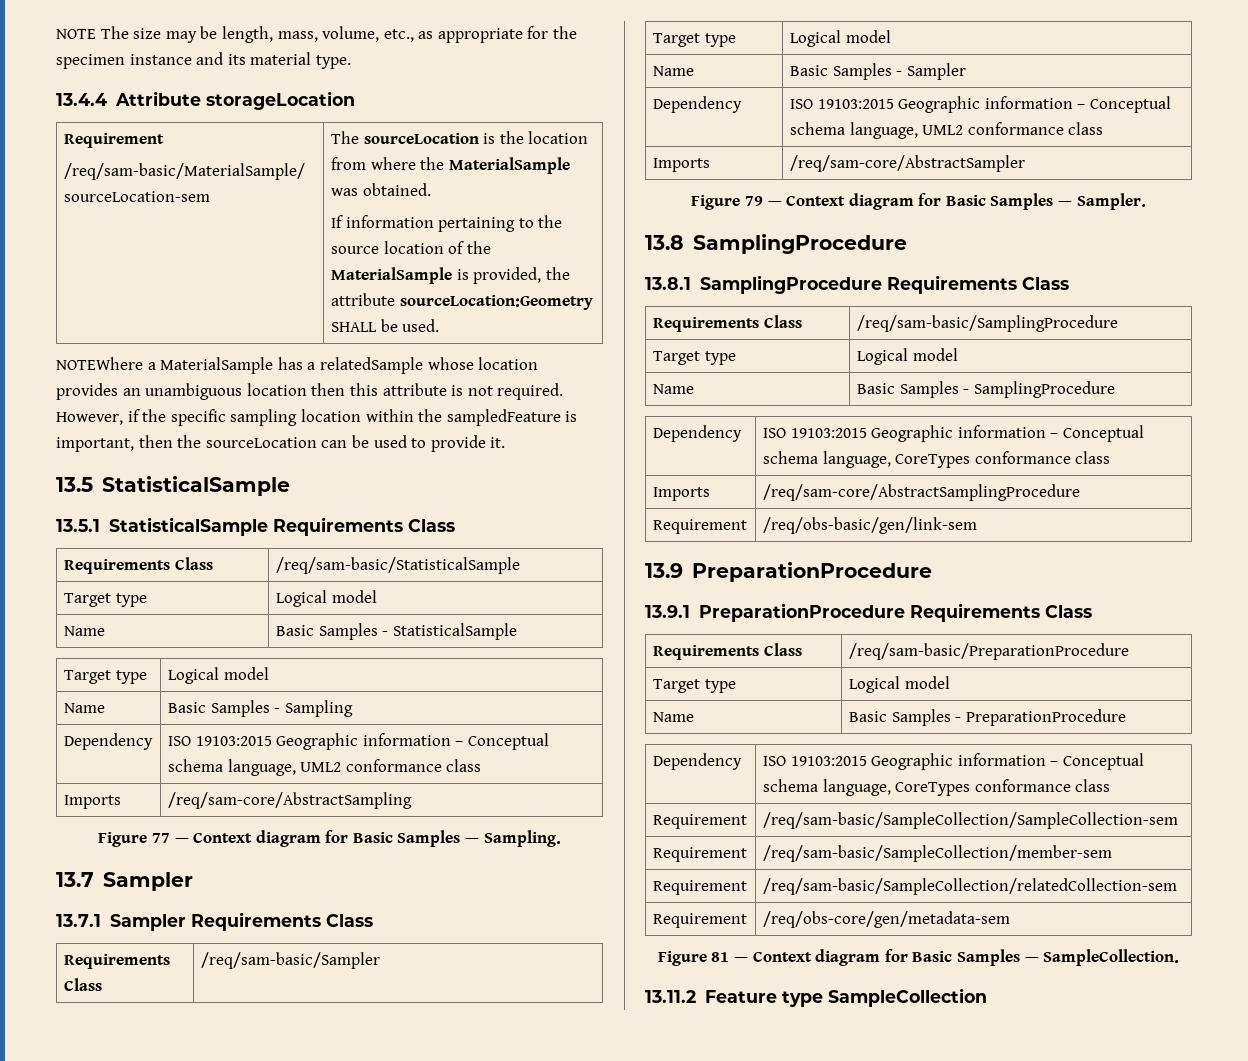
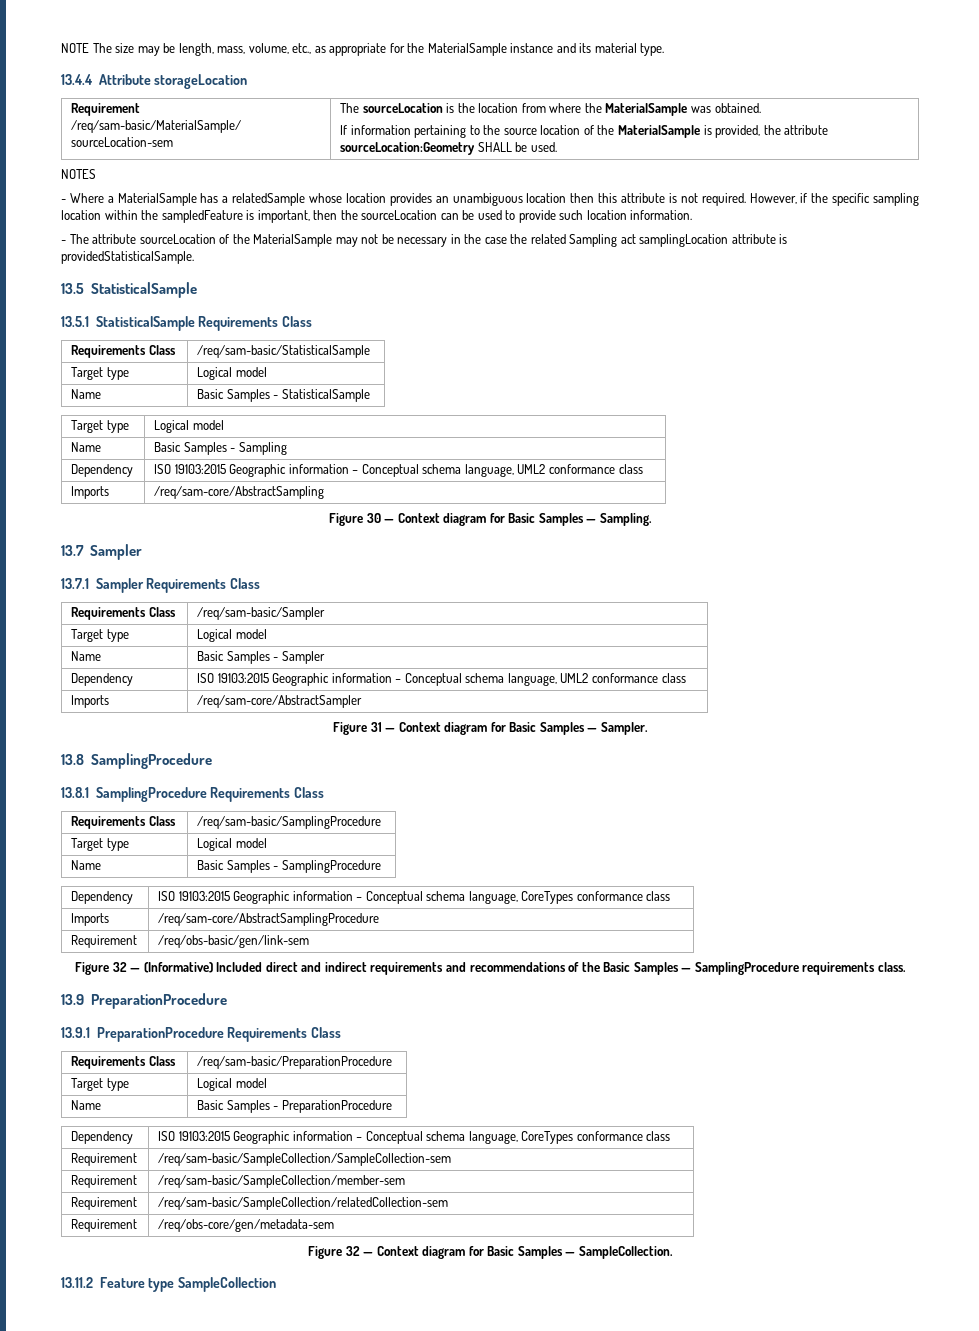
- NOTE The size may be length, mass, volume, etc., as appropriate for the specimen instance and its material type.
+ NOTE The size may be length, mass, volume, etc., as appropriate for the MaterialSample instance and its material type.
- NOTEWhere a MaterialSample has a relatedSample whose location provides an unambiguous location then this attribute is not required.
+ NOTES
+ - Where a MaterialSample has a relatedSample whose location provides an unambiguous location then this attribute is not required.
- However, if the specific sampling location within the sampledFeature is important, then the sourceLocation can be used to provide it.
+ However, if the specific sampling location within the sampledFeature is important, then the sourceLocation can be used to provide such location information.
+ - The attribute sourceLocation of the MaterialSample may not be necessary in the case the related Sampling act samplingLocation attribute is providedStatisticalSample.
- Figure 77 — Context diagram for Basic Samples — Sampling.
+ Figure 30 — Context diagram for Basic Samples — Sampling.
- Figure 79 — Context diagram for Basic Samples — Sampler.
+ Figure 31 — Context diagram for Basic Samples — Sampler.
+ Figure 32 — (Informative) Included direct and indirect requirements and recommendations of the Basic Samples — SamplingProcedure requirements class.
- Figure 81 — Context diagram for Basic Samples — SampleCollection.
+ Figure 32 — Context diagram for Basic Samples — SampleCollection.

